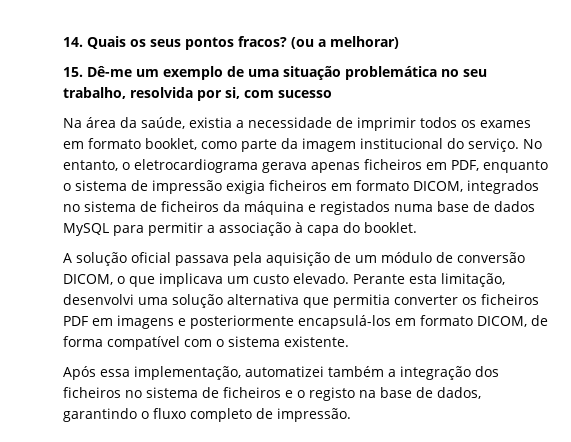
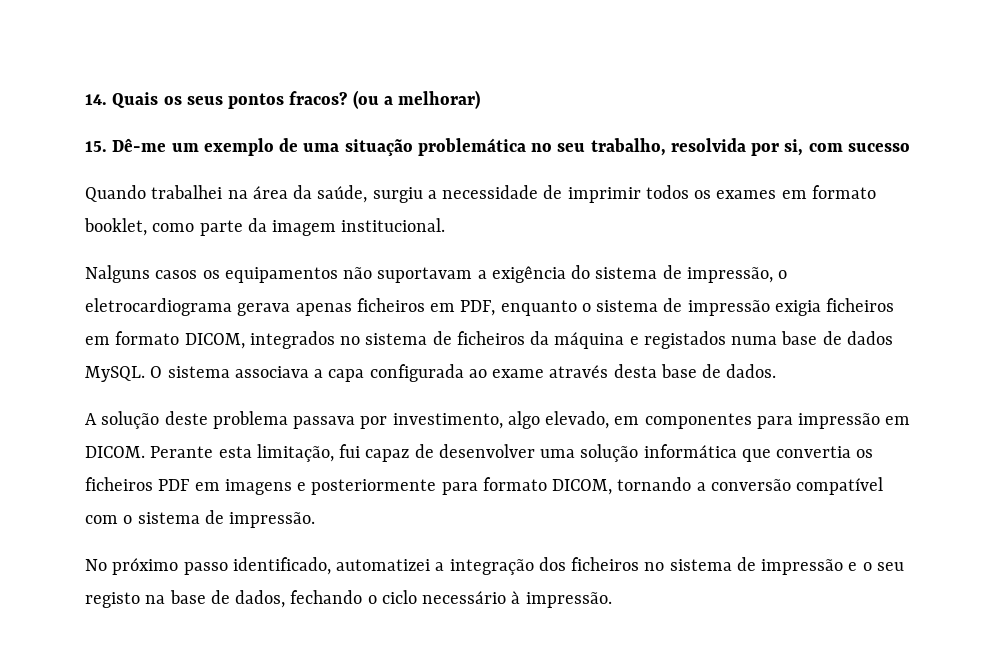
- Na área da saúde, existia a necessidade de imprimir todos os exames em formato booklet, como parte da imagem institucional do serviço. No entanto, o eletrocardiograma gerava apenas ficheiros em PDF, enquanto o sistema de impressão exigia ficheiros em formato DICOM, integrados no sistema de ficheiros da máquina e registados numa base de dados MySQL para permitir a associação à capa do booklet.
- A solução oficial passava pela aquisição de um módulo de conversão DICOM, o que implicava um custo elevado. Perante esta limitação, desenvolvi uma solução alternativa que permitia converter os ficheiros PDF em imagens e posteriormente encapsulá-los em formato DICOM, de forma compatível com o sistema existente.
- Após essa implementação, automatizei também a integração dos ficheiros no sistema de ficheiros e o registo na base de dados, garantindo o fluxo completo de impressão.
+ Quando trabalhei na área da saúde, surgiu a necessidade de imprimir todos os exames em formato booklet, como parte da imagem institucional.
+ Nalguns casos os equipamentos não suportavam a exigência do sistema de impressão, o eletrocardiograma gerava apenas ficheiros em PDF, enquanto o sistema de impressão exigia ficheiros em formato DICOM, integrados no sistema de ficheiros da máquina e registados numa base de dados MySQL. O sistema associava a capa configurada ao exame através desta base de dados.
+ A solução deste problema passava por investimento, algo elevado, em componentes para impressão em DICOM. Perante esta limitação, fui capaz de desenvolver uma solução informática que convertia os ficheiros PDF em imagens e posteriormente para formato DICOM, tornando a conversão compatível com o sistema de impressão.
+ No próximo passo identificado, automatizei a integração dos ficheiros no sistema de impressão e o seu registo na base de dados, fechando o ciclo necessário à impressão.

